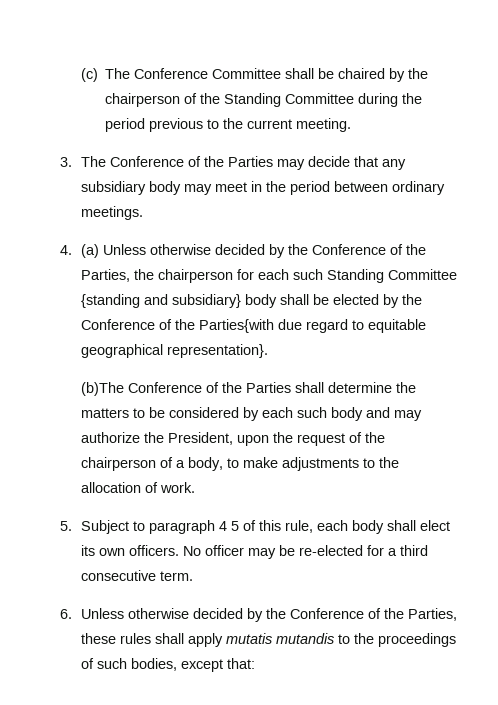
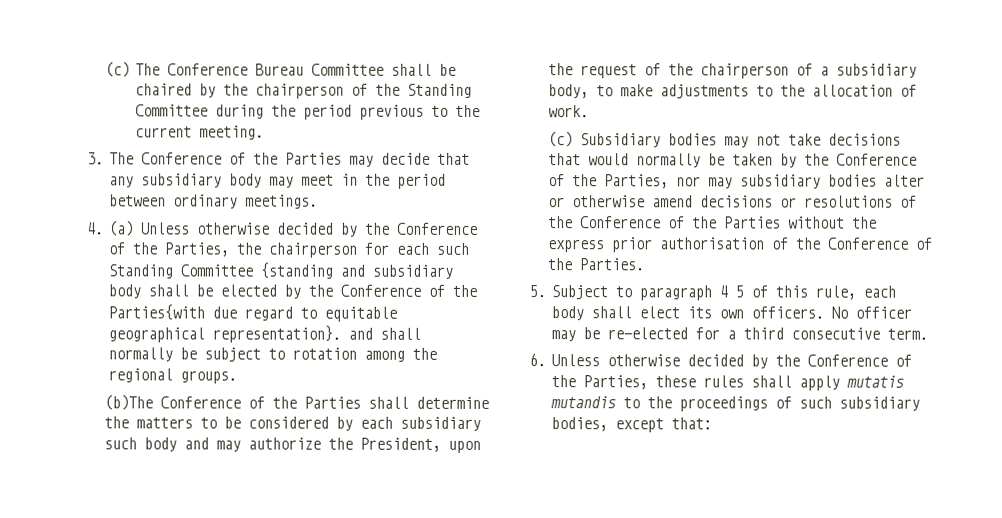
- (c) The Conference Committee shall be chaired by the chairperson of the Standing Committee during the period previous to the current meeting.
+ (c) The Conference Bureau Committee shall be chaired by the chairperson of the Standing Committee during the period previous to the current meeting.
- 4. (a) Unless otherwise decided by the Conference of the Parties, the chairperson for each such Standing Committee {standing and subsidiary} body shall be elected by the Conference of the Parties{with due regard to equitable geographical representation}.
+ 4. (a) Unless otherwise decided by the Conference of the Parties, the chairperson for each such Standing Committee {standing and subsidiary body shall be elected by the Conference of the Parties{with due regard to equitable geographical representation}. and shall normally be subject to rotation among the regional groups.
- (b)The Conference of the Parties shall determine the matters to be considered by each such body and may authorize the President, upon the request of the chairperson of a body, to make adjustments to the allocation of work.
+ (b)The Conference of the Parties shall determine the matters to be considered by each subsidiary such body and may authorize the President, upon the request of the chairperson of a subsidiary body, to make adjustments to the allocation of work.
+ (c) Subsidiary bodies may not take decisions that would normally be taken by the Conference of the Parties, nor may subsidiary bodies alter or otherwise amend decisions or resolutions of the Conference of the Parties without the express prior authorisation of the Conference of the Parties.
- 6. Unless otherwise decided by the Conference of the Parties, these rules shall apply mutatis mutandis to the proceedings of such bodies, except that:
+ 6. Unless otherwise decided by the Conference of the Parties, these rules shall apply mutatis mutandis to the proceedings of such subsidiary bodies, except that:

